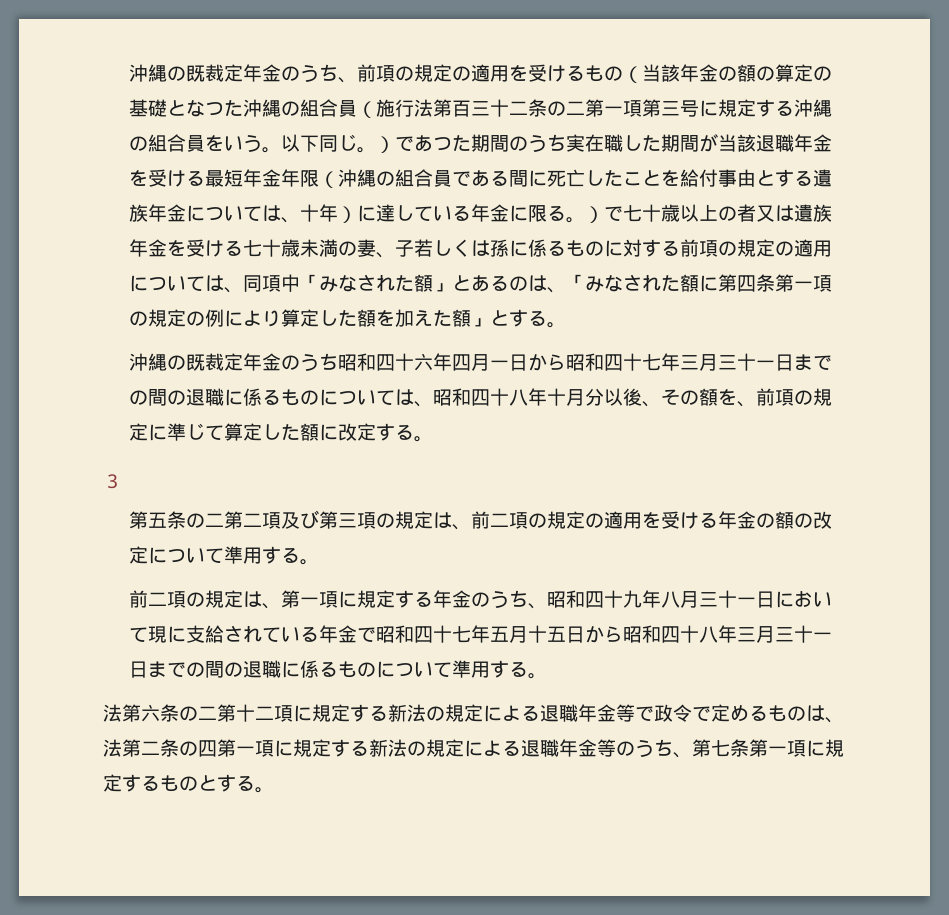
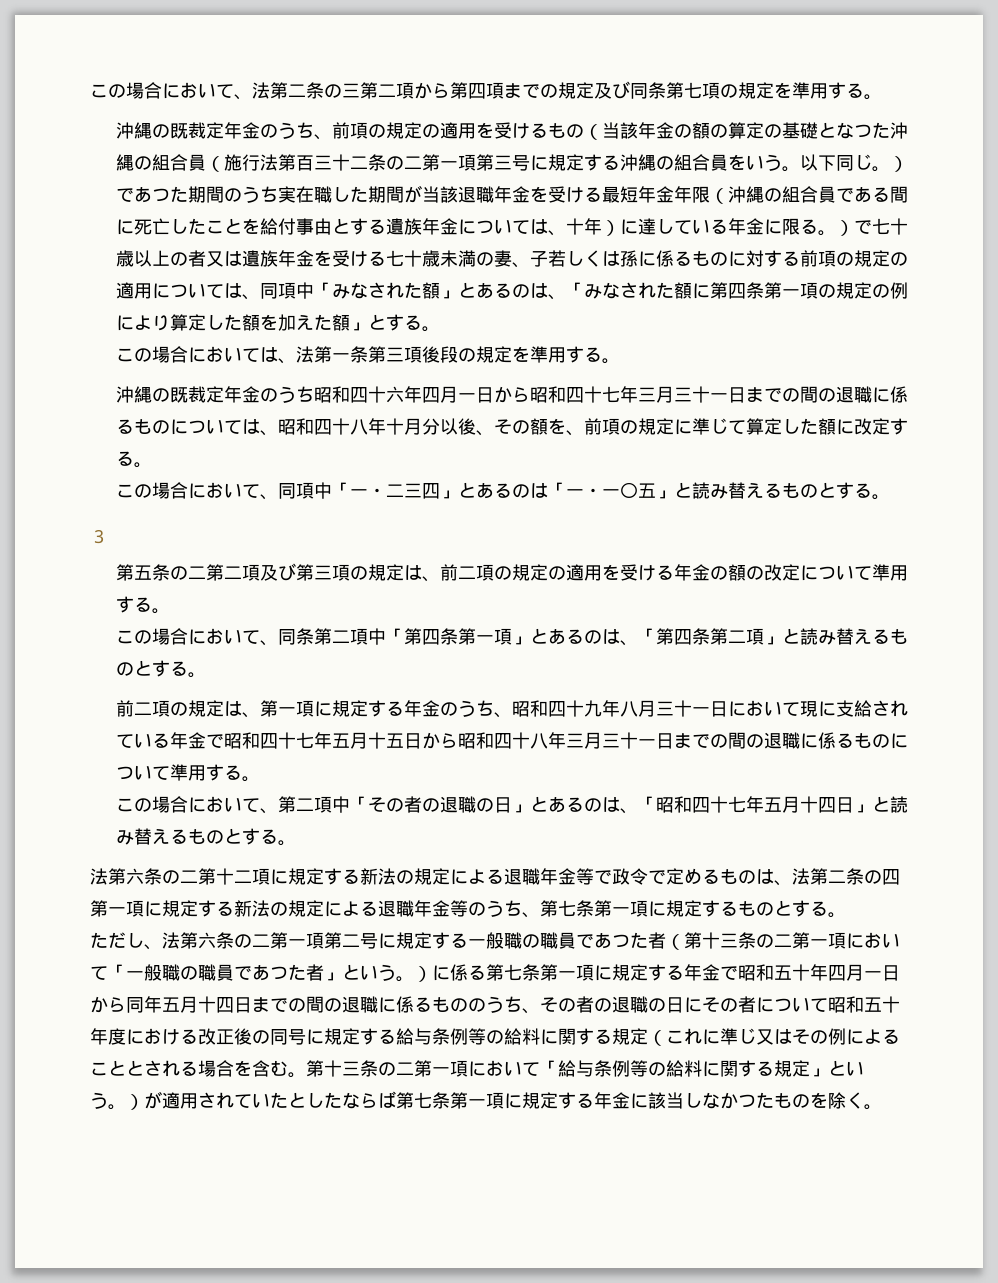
+ この場合において、法第二条の三第二項から第四項までの規定及び同条第七項の規定を準用する。
+ この場合においては、法第一条第三項後段の規定を準用する。
+ この場合において、同項中「一・二三四」とあるのは「一・一〇五」と読み替えるものとする。
+ この場合において、同条第二項中「第四条第一項」とあるのは、「第四条第二項」と読み替えるものとする。
+ この場合において、第二項中「その者の退職の日」とあるのは、「昭和四十七年五月十四日」と読み替えるものとする。
+ ただし、法第六条の二第一項第二号に規定する一般職の職員であつた者（第十三条の二第一項において「一般職の職員であつた者」という。）に係る第七条第一項に規定する年金で昭和五十年四月一日から同年五月十四日までの間の退職に係るもののうち、その者の退職の日にその者について昭和五十年度における改正後の同号に規定する給与条例等の給料に関する規定（これに準じ又はその例によることとされる場合を含む。第十三条の二第一項において「給与条例等の給料に関する規定」という。）が適用されていたとしたならば第七条第一項に規定する年金に該当しなかつたものを除く。

